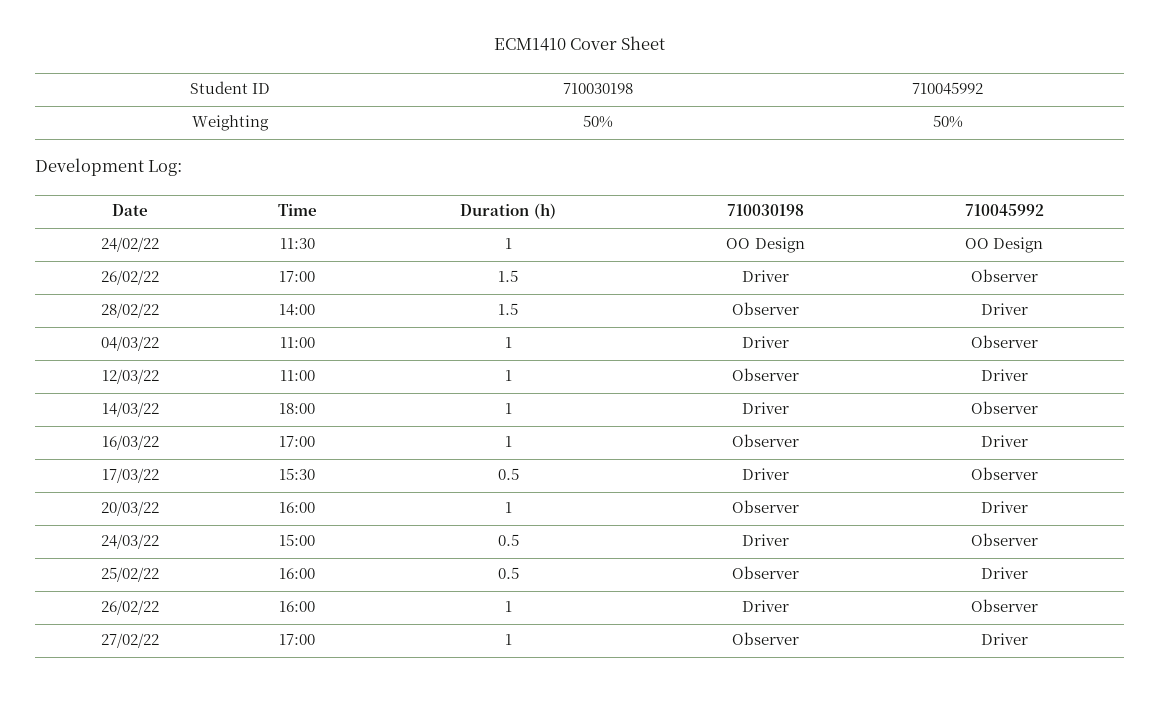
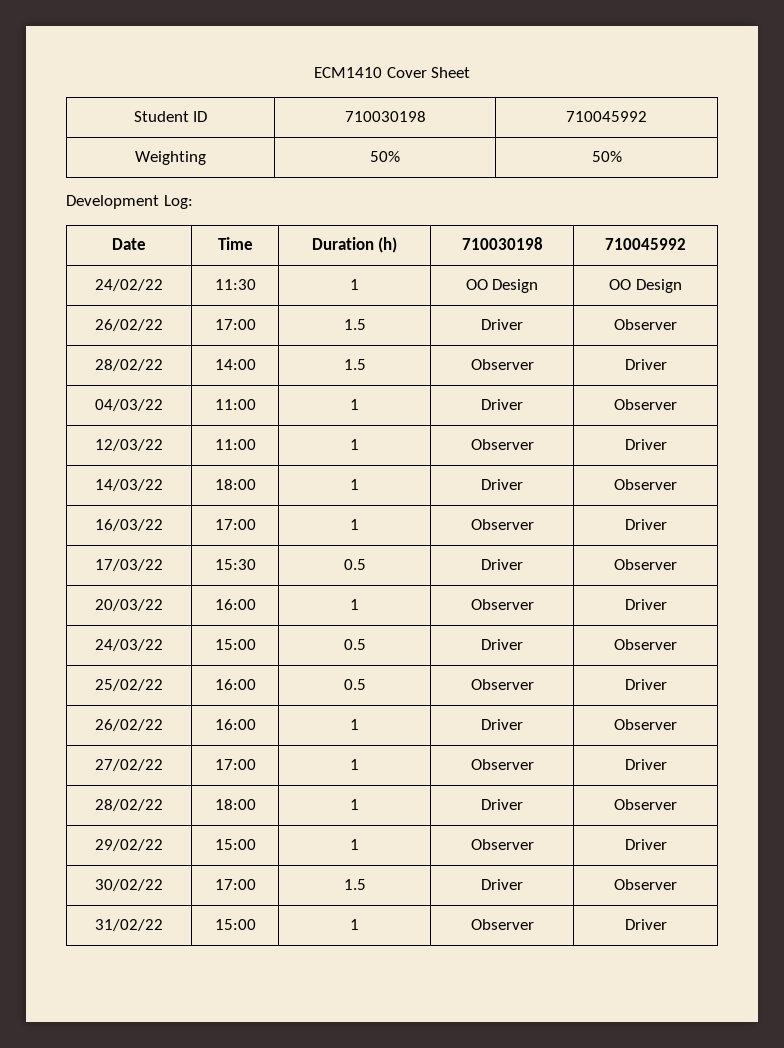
+ 28/02/22 | 18:00 | 1 | Driver | Observer
+ 29/02/22 | 15:00 | 1 | Observer | Driver
+ 30/02/22 | 17:00 | 1.5 | Driver | Observer
+ 31/02/22 | 15:00 | 1 | Observer | Driver

